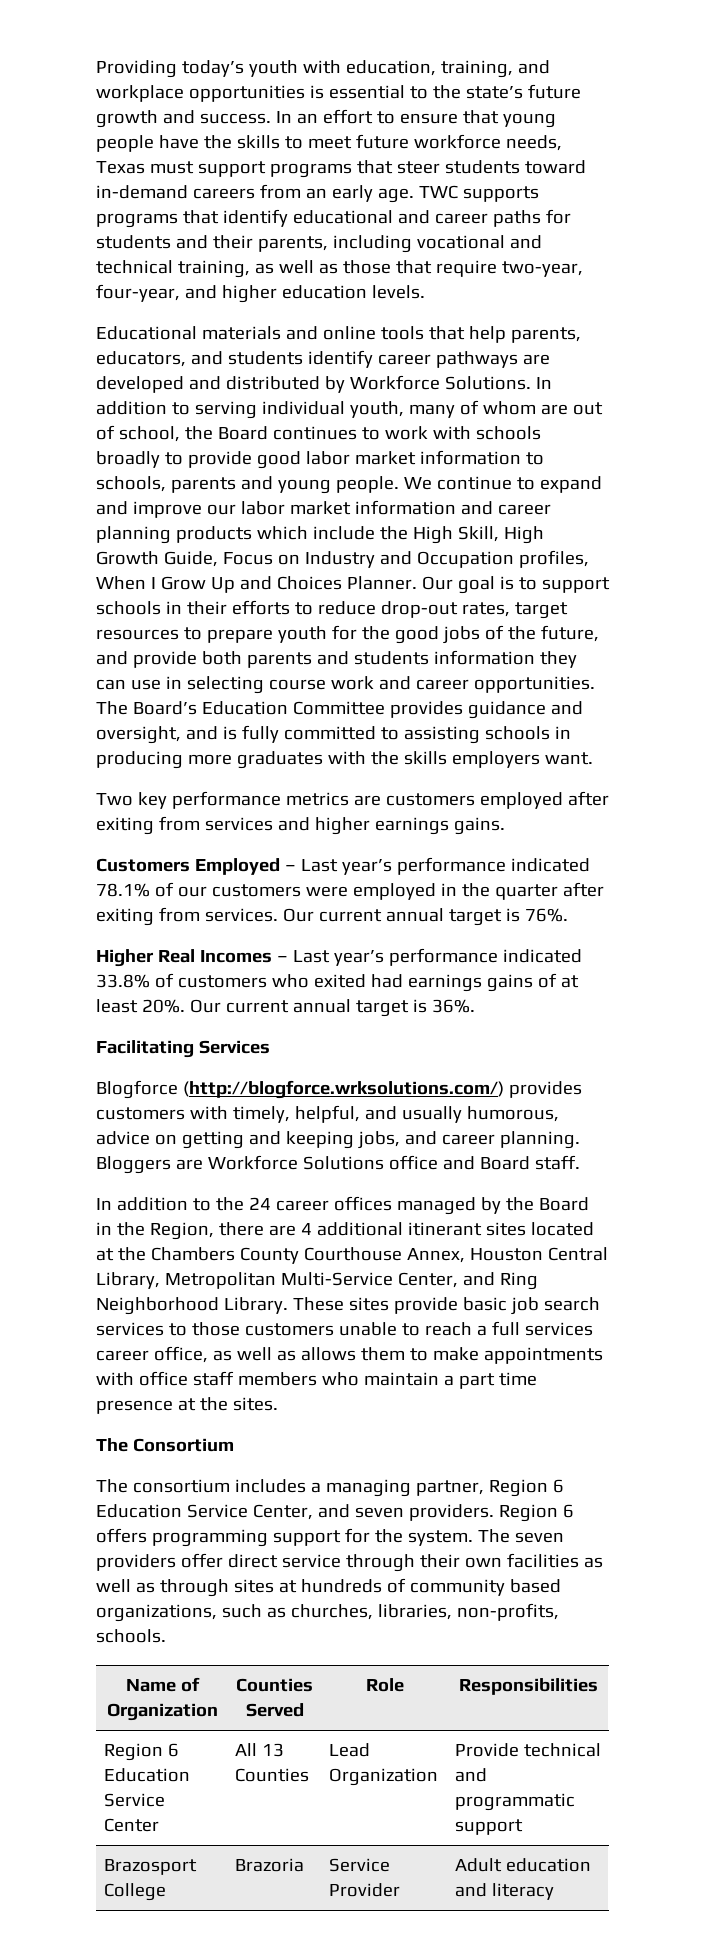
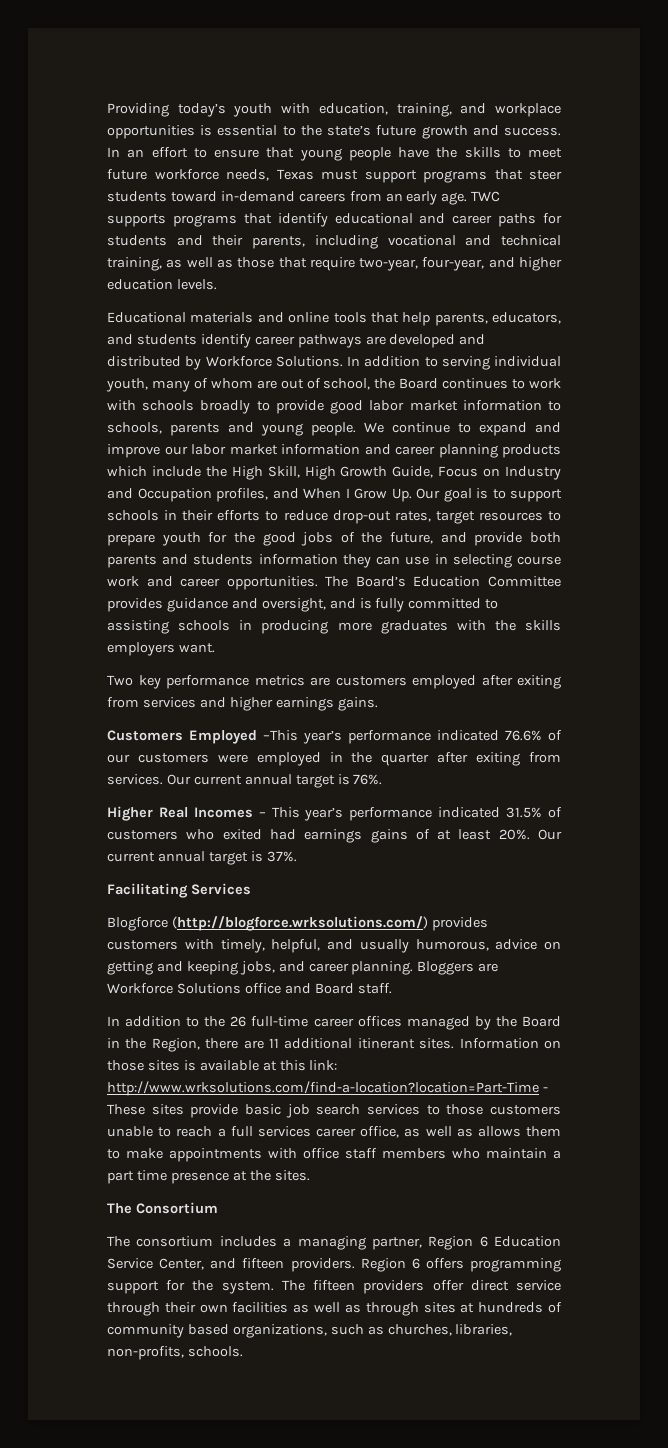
- We continue to expand and improve our labor market information and career planning products which include the High Skill, High Growth Guide, Focus on Industry and Occupation profiles, When I Grow Up and Choices Planner. Our goal is to support schools in their efforts to reduce drop-out rates, target resources to prepare youth for the good jobs of the future, and provide both parents and students information they can use in selecting course work and career opportunities.
+ We continue to expand and improve our labor market information and career planning products which include the High Skill, High Growth Guide, Focus on Industry and Occupation profiles, and When I Grow Up. Our goal is to support schools in their efforts to reduce drop-out rates, target resources to prepare youth for the good jobs of the future, and provide both parents and students information they can use in selecting course work and career opportunities.
- Customers Employed – Last year’s performance indicated 78.1% of our customers were employed in the quarter after exiting from services.
+ Customers Employed –This year’s performance indicated 76.6% of our customers were employed in the quarter after exiting from services.
- Higher Real Incomes – Last year’s performance indicated 33.8% of customers who exited had earnings gains of at least 20%.
+ Higher Real Incomes – This year’s performance indicated 31.5% of customers who exited had earnings gains of at least 20%.
- Our current annual target is 36%.
+ Our current annual target is 37%.
- In addition to the 24 career offices managed by the Board in the Region, there are 4 additional itinerant sites located at the Chambers County Courthouse Annex, Houston Central Library, Metropolitan Multi-Service Center, and Ring Neighborhood Library. These sites provide basic job search services to those customers unable to reach a full services career office, as well as allows them to make appointments with office staff members who maintain a part time presence at the sites.
+ In addition to the 26 full-time career offices managed by the Board in the Region, there are 11 additional itinerant sites. Information on those sites is available at this link: http://www.wrksolutions.com/find-a-location?location=Part-Time - These sites provide basic job search services to those customers unable to reach a full services career office, as well as allows them to make appointments with office staff members who maintain a part time presence at the sites.
- The consortium includes a managing partner, Region 6 Education Service Center, and seven providers.
+ The consortium includes a managing partner, Region 6 Education Service Center, and fifteen providers.
- The seven providers offer direct service through their own facilities as well as through sites at hundreds of community based organizations, such as churches, libraries, non-profits, schools.
+ The fifteen providers offer direct service through their own facilities as well as through sites at hundreds of community based organizations, such as churches, libraries, non-profits, schools.
- Name of Organization | Counties Served | Role | Responsibilities
- Region 6 Education Service Center | All 13 Counties | Lead Organization | Provide technical and programmatic support
- Brazosport College | Brazoria | Service Provider | Adult education and literacy

